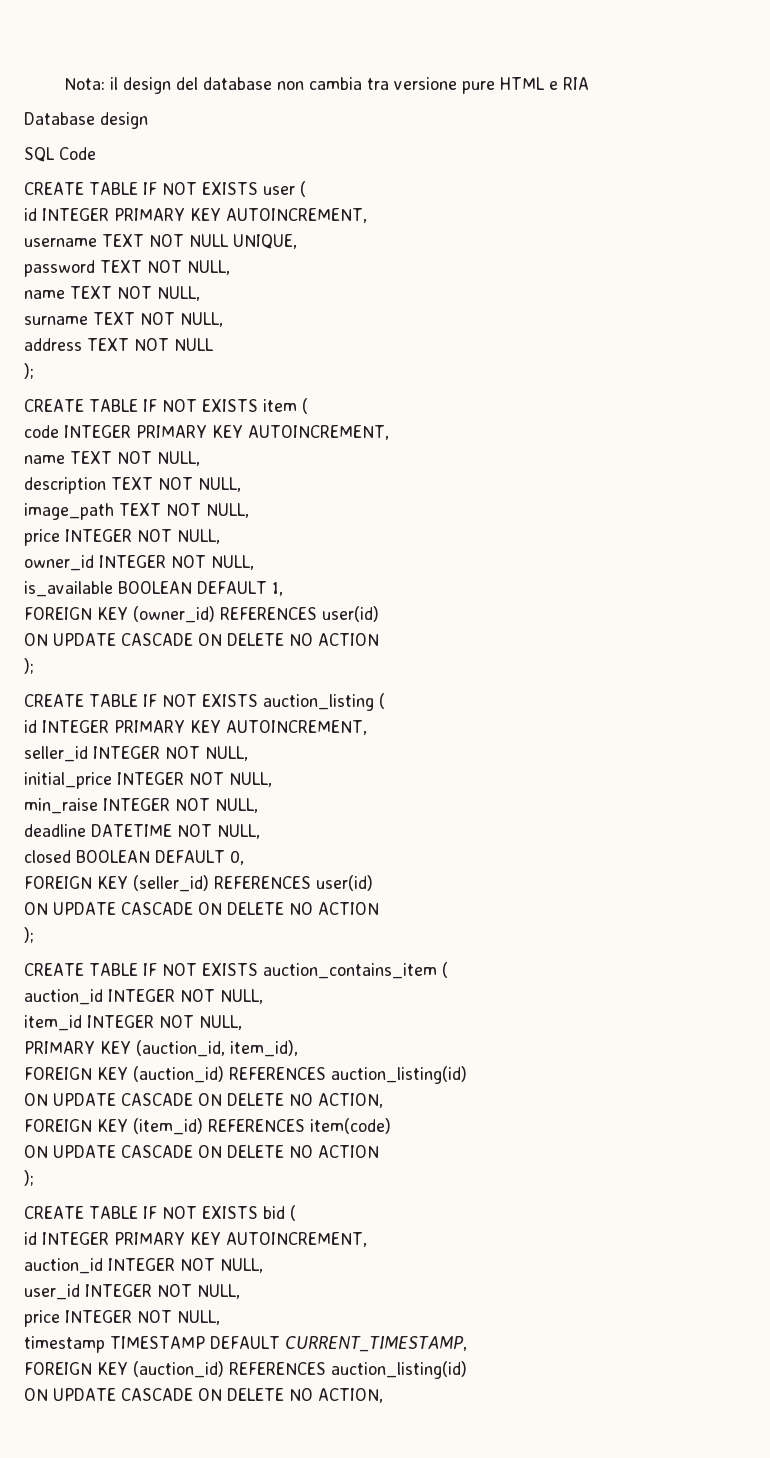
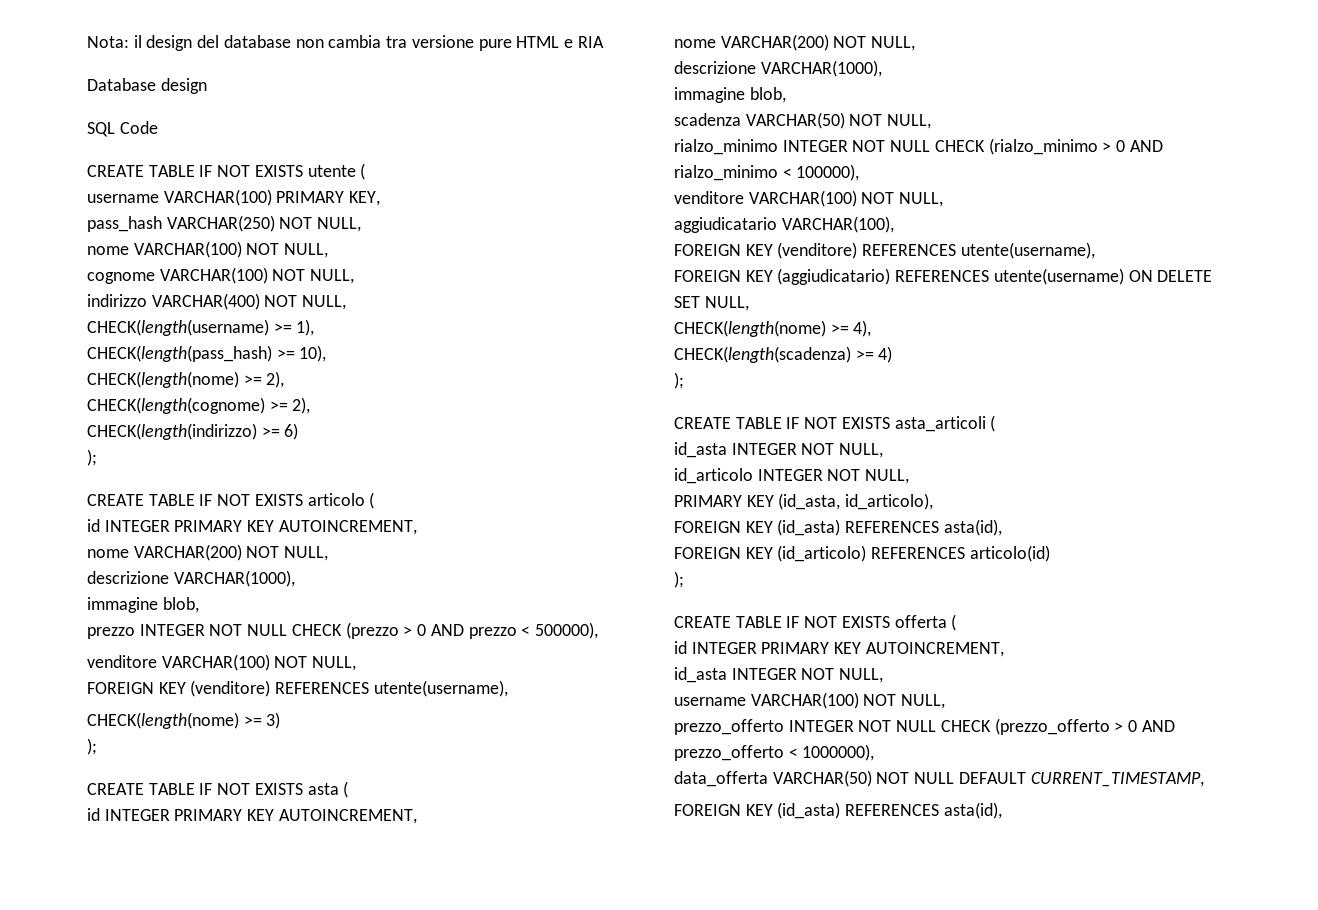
- CREATE TABLE IF NOT EXISTS user (
+ CREATE TABLE IF NOT EXISTS utente (
+ username VARCHAR(100) PRIMARY KEY,
+ pass_hash VARCHAR(250) NOT NULL,
+ nome VARCHAR(100) NOT NULL,
+ cognome VARCHAR(100) NOT NULL,
+ indirizzo VARCHAR(400) NOT NULL,
+ CHECK(length(username) >= 1),
+ CHECK(length(pass_hash) >= 10),
+ CHECK(length(nome) >= 2),
+ CHECK(length(cognome) >= 2),
+ CHECK(length(indirizzo) >= 6)
+ );
+ CREATE TABLE IF NOT EXISTS articolo (
  id INTEGER PRIMARY KEY AUTOINCREMENT,
- username TEXT NOT NULL UNIQUE,
- password TEXT NOT NULL,
- name TEXT NOT NULL,
- surname TEXT NOT NULL,
- address TEXT NOT NULL
+ nome VARCHAR(200) NOT NULL,
+ descrizione VARCHAR(1000),
+ immagine blob,
+ prezzo INTEGER NOT NULL CHECK (prezzo > 0 AND prezzo < 500000),
+ venditore VARCHAR(100) NOT NULL,
+ FOREIGN KEY (venditore) REFERENCES utente(username),
+ CHECK(length(nome) >= 3)
  );
- CREATE TABLE IF NOT EXISTS item (
- code INTEGER PRIMARY KEY AUTOINCREMENT,
- name TEXT NOT NULL,
- description TEXT NOT NULL,
- image_path TEXT NOT NULL,
- price INTEGER NOT NULL,
- owner_id INTEGER NOT NULL,
- is_available BOOLEAN DEFAULT 1,
- FOREIGN KEY (owner_id) REFERENCES user(id)
- ON UPDATE CASCADE ON DELETE NO ACTION
+ CREATE TABLE IF NOT EXISTS asta (
+ id INTEGER PRIMARY KEY AUTOINCREMENT,
+ nome VARCHAR(200) NOT NULL,
+ descrizione VARCHAR(1000),
+ immagine blob,
+ scadenza VARCHAR(50) NOT NULL,
+ rialzo_minimo INTEGER NOT NULL CHECK (rialzo_minimo > 0 AND rialzo_minimo < 100000),
+ venditore VARCHAR(100) NOT NULL,
+ aggiudicatario VARCHAR(100),
+ FOREIGN KEY (venditore) REFERENCES utente(username),
+ FOREIGN KEY (aggiudicatario) REFERENCES utente(username) ON DELETE SET NULL,
+ CHECK(length(nome) >= 4),
+ CHECK(length(scadenza) >= 4)
  );
- CREATE TABLE IF NOT EXISTS auction_listing (
+ CREATE TABLE IF NOT EXISTS asta_articoli (
+ id_asta INTEGER NOT NULL,
+ id_articolo INTEGER NOT NULL,
+ PRIMARY KEY (id_asta, id_articolo),
+ FOREIGN KEY (id_asta) REFERENCES asta(id),
+ FOREIGN KEY (id_articolo) REFERENCES articolo(id)
+ );
+ CREATE TABLE IF NOT EXISTS offerta (
  id INTEGER PRIMARY KEY AUTOINCREMENT,
- seller_id INTEGER NOT NULL,
- initial_price INTEGER NOT NULL,
- min_raise INTEGER NOT NULL,
- deadline DATETIME NOT NULL,
- closed BOOLEAN DEFAULT 0,
- FOREIGN KEY (seller_id) REFERENCES user(id)
- ON UPDATE CASCADE ON DELETE NO ACTION
- );
- CREATE TABLE IF NOT EXISTS auction_contains_item (
- auction_id INTEGER NOT NULL,
- item_id INTEGER NOT NULL,
- PRIMARY KEY (auction_id, item_id),
- FOREIGN KEY (auction_id) REFERENCES auction_listing(id)
- ON UPDATE CASCADE ON DELETE NO ACTION,
- FOREIGN KEY (item_id) REFERENCES item(code)
- ON UPDATE CASCADE ON DELETE NO ACTION
- );
- CREATE TABLE IF NOT EXISTS bid (
- id INTEGER PRIMARY KEY AUTOINCREMENT,
- auction_id INTEGER NOT NULL,
- user_id INTEGER NOT NULL,
- price INTEGER NOT NULL,
- timestamp TIMESTAMP DEFAULT CURRENT_TIMESTAMP,
- FOREIGN KEY (auction_id) REFERENCES auction_listing(id)
- ON UPDATE CASCADE ON DELETE NO ACTION,
+ id_asta INTEGER NOT NULL,
+ username VARCHAR(100) NOT NULL,
+ prezzo_offerto INTEGER NOT NULL CHECK (prezzo_offerto > 0 AND prezzo_offerto < 1000000),
+ data_offerta VARCHAR(50) NOT NULL DEFAULT CURRENT_TIMESTAMP,
+ FOREIGN KEY (id_asta) REFERENCES asta(id),

